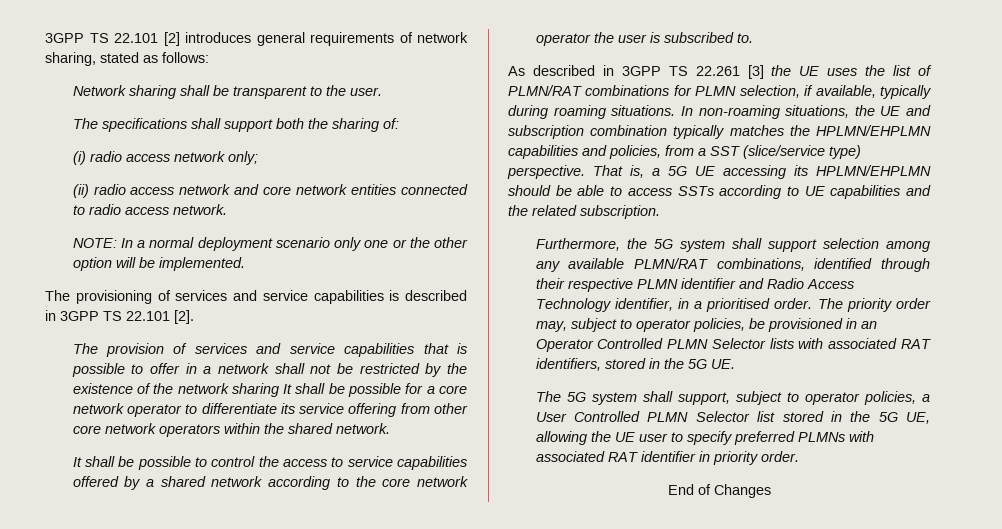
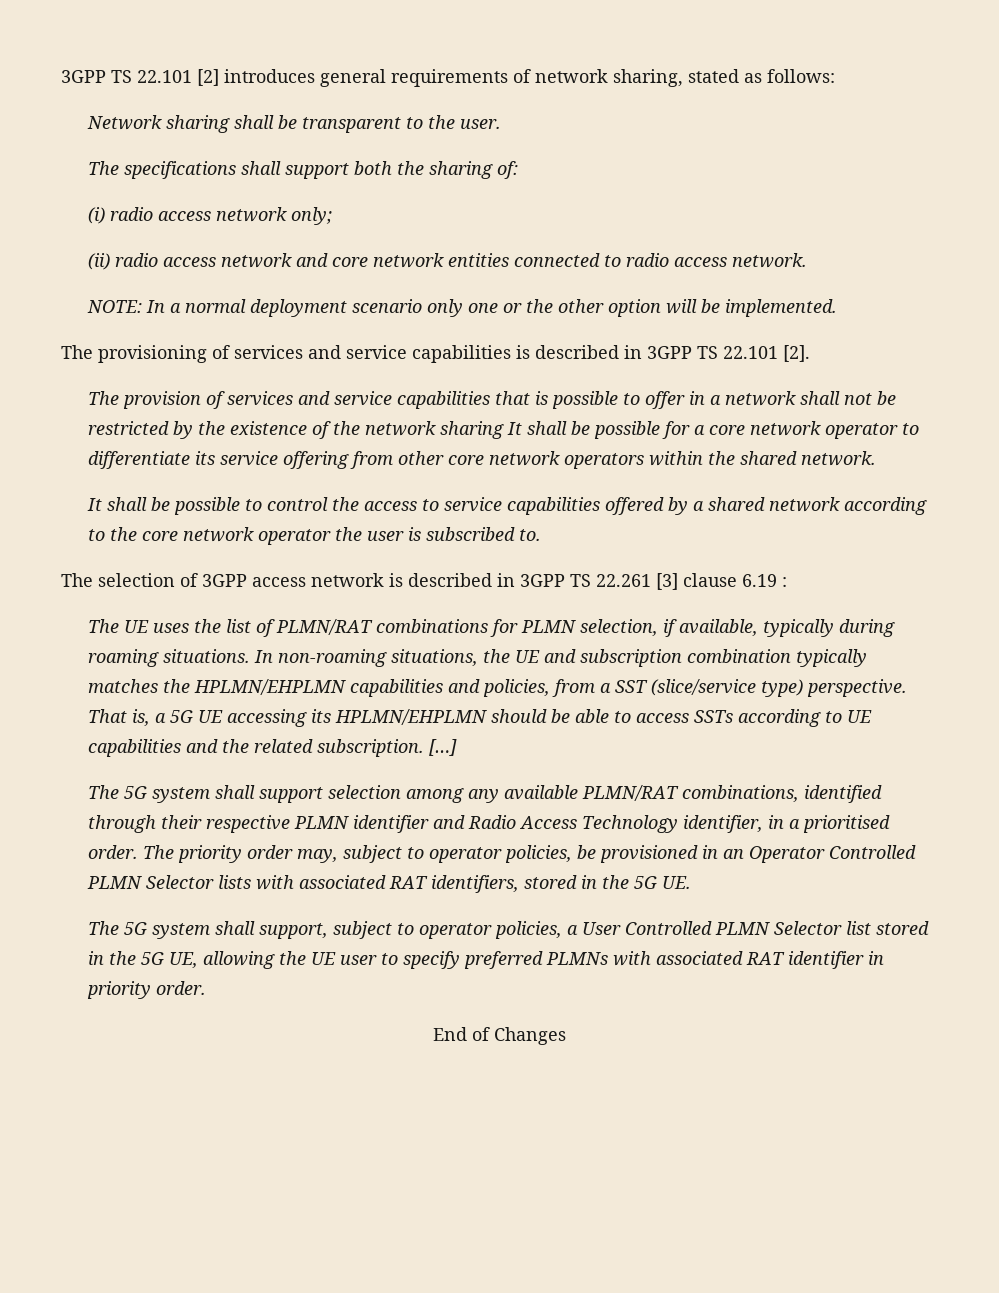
- As described in 3GPP TS 22.261 [3] the UE uses the list of PLMN/RAT combinations for PLMN selection, if available, typically during roaming situations.
+ The selection of 3GPP access network is described in 3GPP TS 22.261 [3] clause 6.19 :
+ The UE uses the list of PLMN/RAT combinations for PLMN selection, if available, typically during roaming situations.
- That is, a 5G UE accessing its HPLMN/EHPLMN should be able to access SSTs according to UE capabilities and the related subscription.
- Furthermore, the 5G system shall support selection among any available PLMN/RAT combinations, identified through their respective PLMN identifier and Radio Access Technology identifier, in a prioritised order.
+ That is, a 5G UE accessing its HPLMN/EHPLMN should be able to access SSTs according to UE capabilities and the related subscription. […]
+ The 5G system shall support selection among any available PLMN/RAT combinations, identified through their respective PLMN identifier and Radio Access Technology identifier, in a prioritised order.

